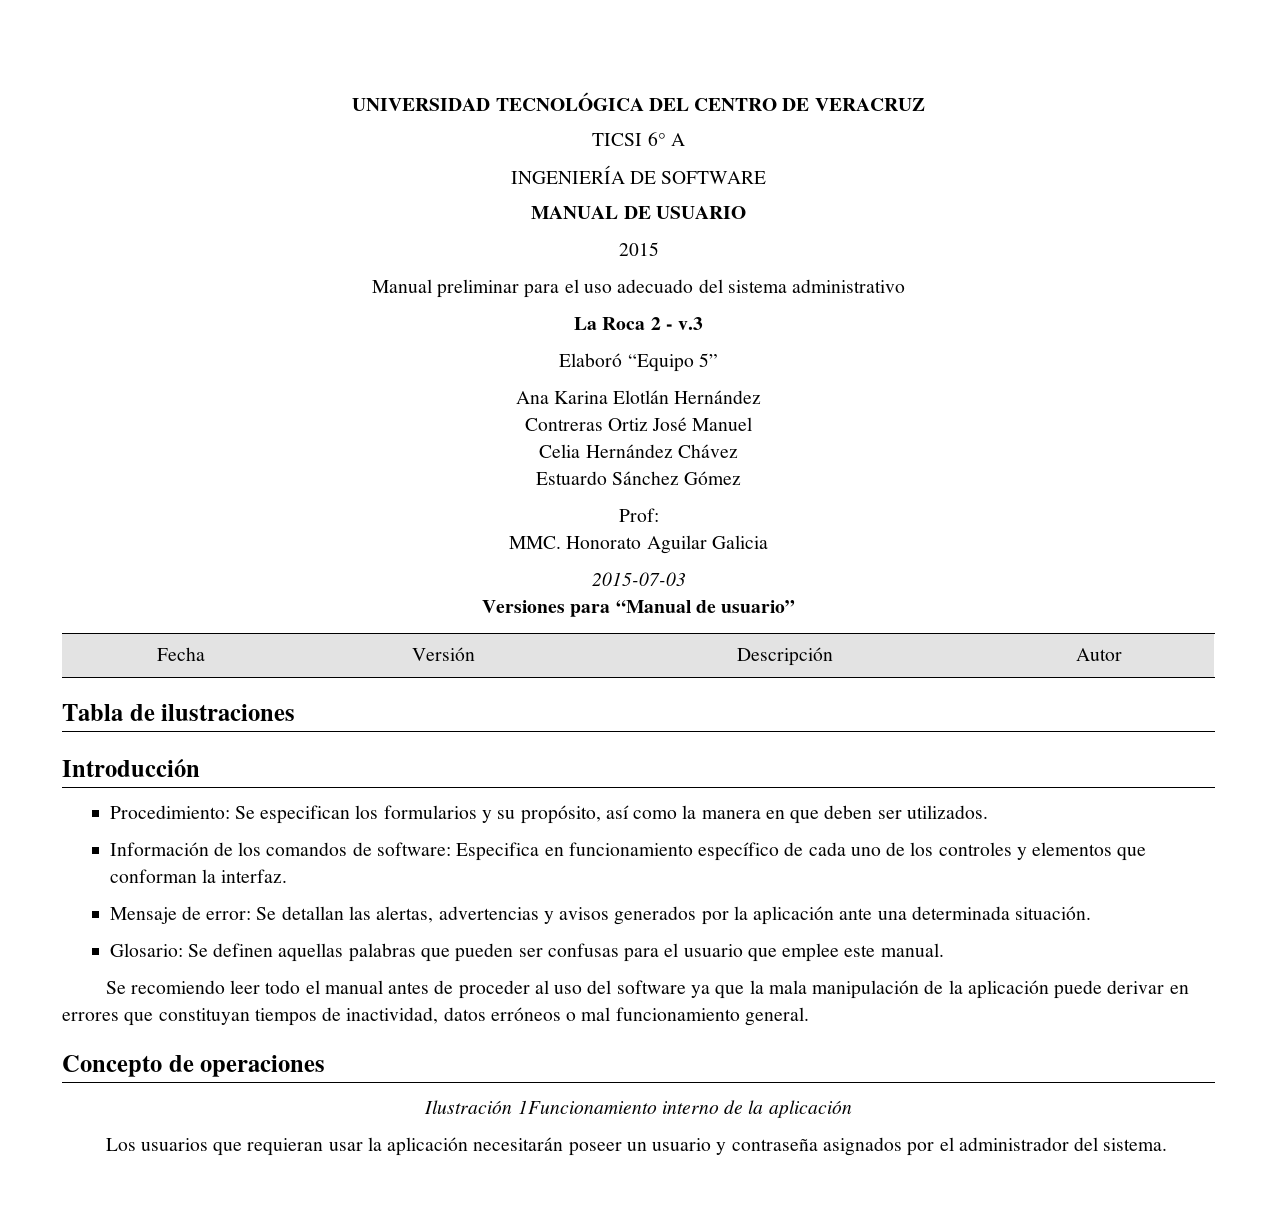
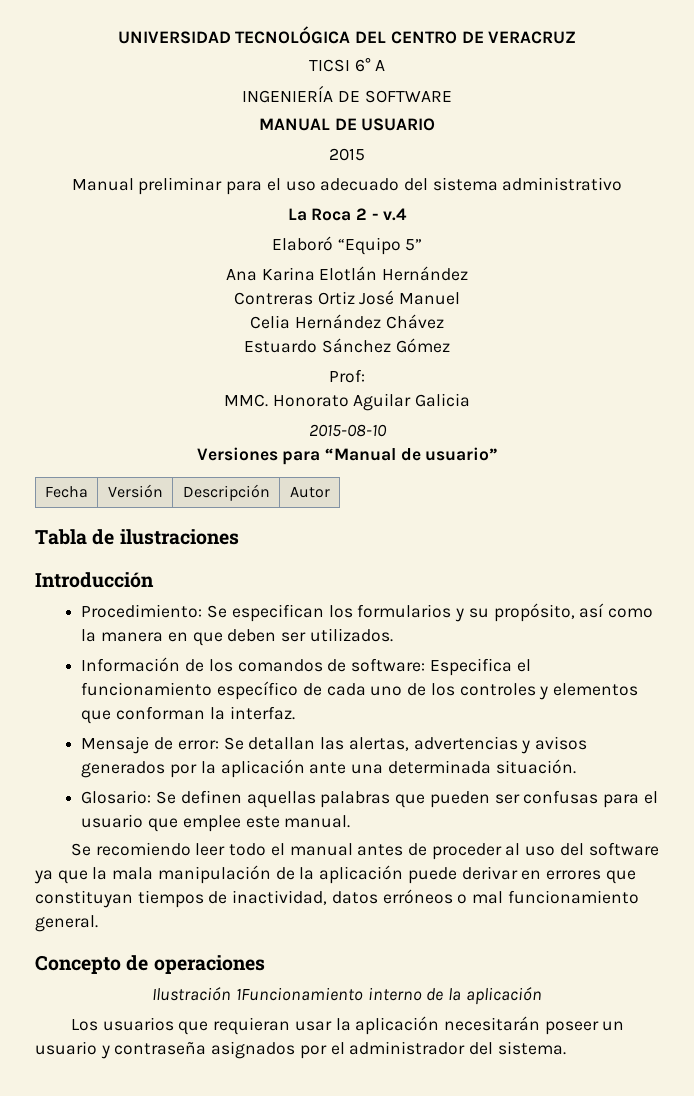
- La Roca 2 - v.3
+ La Roca 2 - v.4
- 2015-07-03
+ 2015-08-10
- Información de los comandos de software: Especifica en funcionamiento específico de cada uno de los controles y elementos que conforman la interfaz.
+ Información de los comandos de software: Especifica el funcionamiento específico de cada uno de los controles y elementos que conforman la interfaz.

